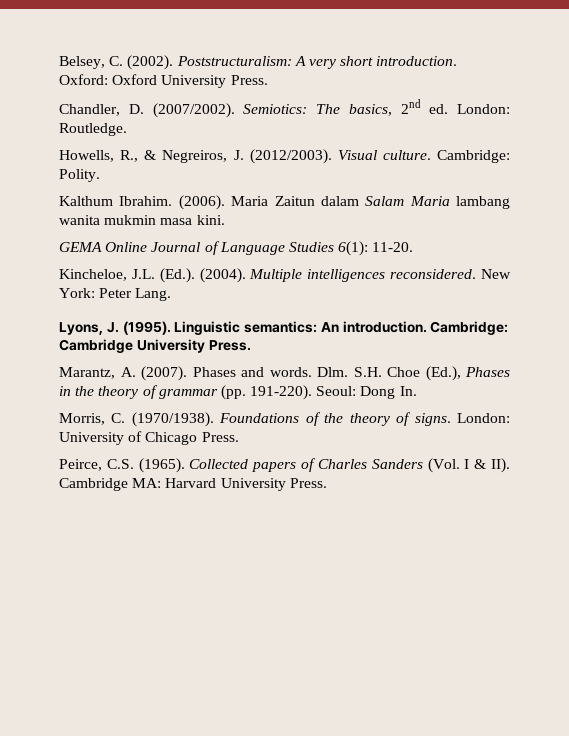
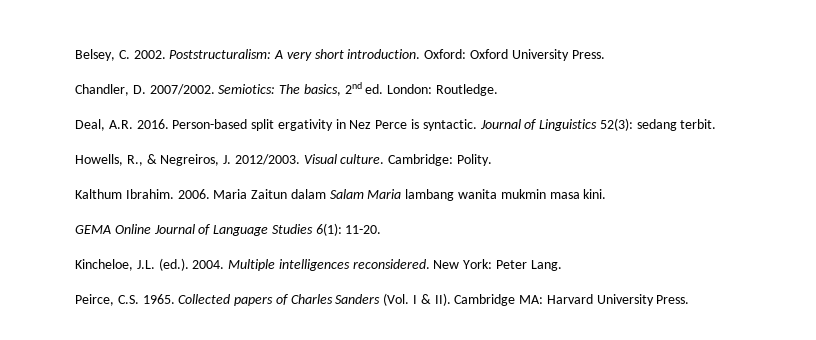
- Belsey, C. (2002).
+ Belsey, C. 2002.
- Chandler, D. (2007/2002).
+ Chandler, D. 2007/2002.
+ Deal, A.R. 2016. Person-based split ergativity in Nez Perce is syntactic. Journal of Linguistics 52(3): sedang terbit.
- Howells, R., & Negreiros, J. (2012/2003).
+ Howells, R., & Negreiros, J. 2012/2003.
- (2006).
+ 2006.
- Kincheloe, J.L. (Ed.). (2004).
+ Kincheloe, J.L. (ed.). 2004.
- Lyons, J. (1995). Linguistic semantics: An introduction. Cambridge: Cambridge University Press.
- Marantz, A. (2007). Phases and words. Dlm. S.H. Choe (Ed.), Phases in the theory of grammar (pp. 191-220). Seoul: Dong In.
- Morris, C. (1970/1938). Foundations of the theory of signs. London: University of Chicago Press.
- Peirce, C.S. (1965).
+ Peirce, C.S. 1965.

